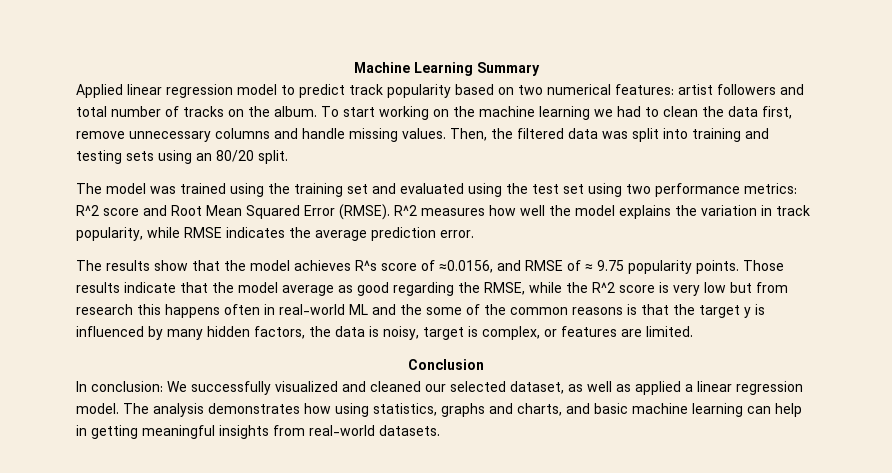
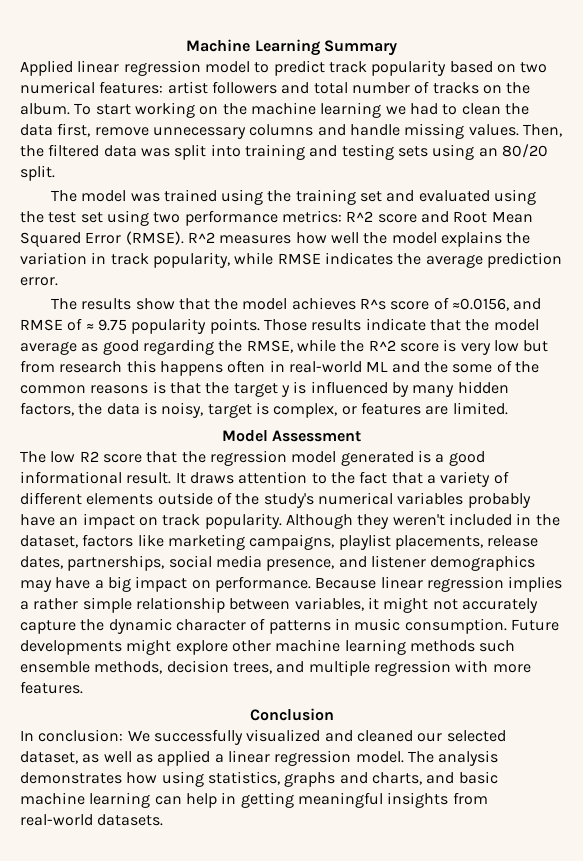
+ Model Assessment
+ The low R2 score that the regression model generated is a good informational result. It draws attention to the fact that a variety of different elements outside of the study's numerical variables probably have an impact on track popularity. Although they weren't included in the dataset, factors like marketing campaigns, playlist placements, release dates, partnerships, social media presence, and listener demographics may have a big impact on performance. Because linear regression implies a rather simple relationship between variables, it might not accurately capture the dynamic character of patterns in music consumption. Future developments might explore other machine learning methods such ensemble methods, decision trees, and multiple regression with more features.

